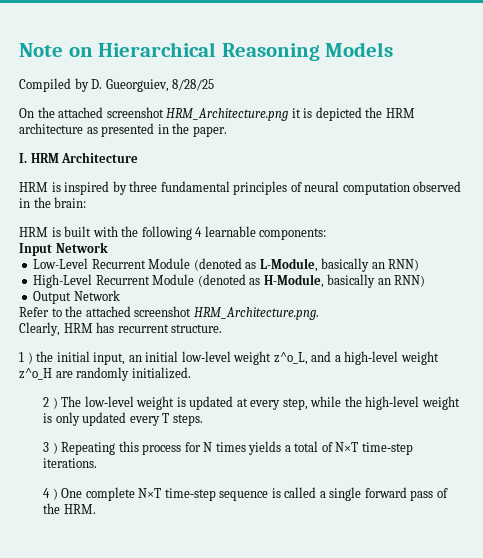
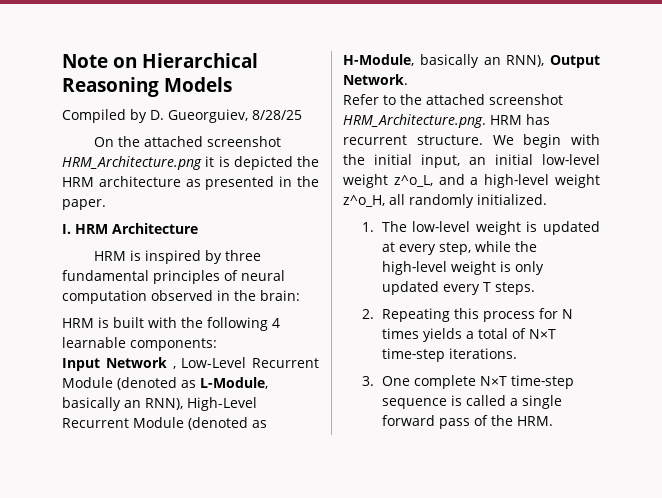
- Input Network
- Low-Level Recurrent Module (denoted as L-Module, basically an RNN)
- High-Level Recurrent Module (denoted as H-Module, basically an RNN)
- Output Network
+ Input Network , Low-Level Recurrent Module (denoted as L-Module, basically an RNN), High-Level Recurrent Module (denoted as H-Module, basically an RNN), Output Network.
- Refer to the attached screenshot HRM_Architecture.png.
- Clearly, HRM has recurrent structure.
- 1 ) the initial input, an initial low‐level weight z^o_L, and a high‐level weight z^o_H are randomly initialized.
+ Refer to the attached screenshot HRM_Architecture.png. HRM has recurrent structure. We begin with the initial input, an initial low‐level weight z^o_L, and a high‐level weight z^o_H, all randomly initialized.
- 2 ) The low‐level weight is updated at every step, while the high‐level weight is only updated every T steps.
+ 1. The low‐level weight is updated at every step, while the high‐level weight is only updated every T steps.
- 3 ) Repeating this process for N times yields a total of N×T time‐step iterations.
+ 2. Repeating this process for N times yields a total of N×T time‐step iterations.
- 4 ) One complete N×T time‐step sequence is called a single forward pass of the HRM.
+ 3. One complete N×T time‐step sequence is called a single forward pass of the HRM.

